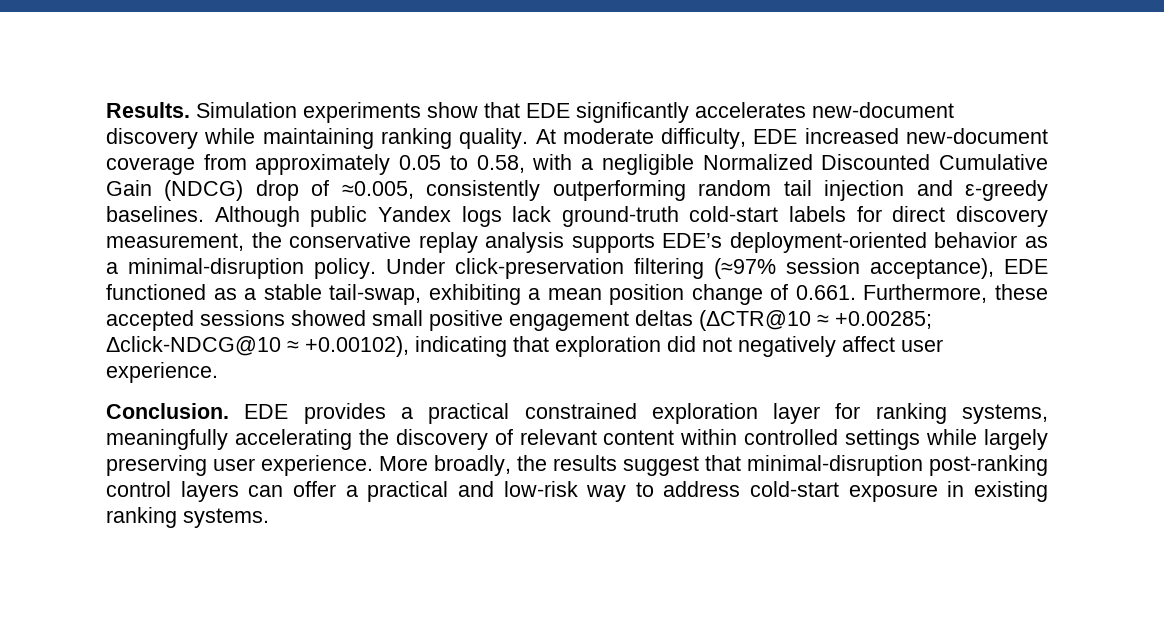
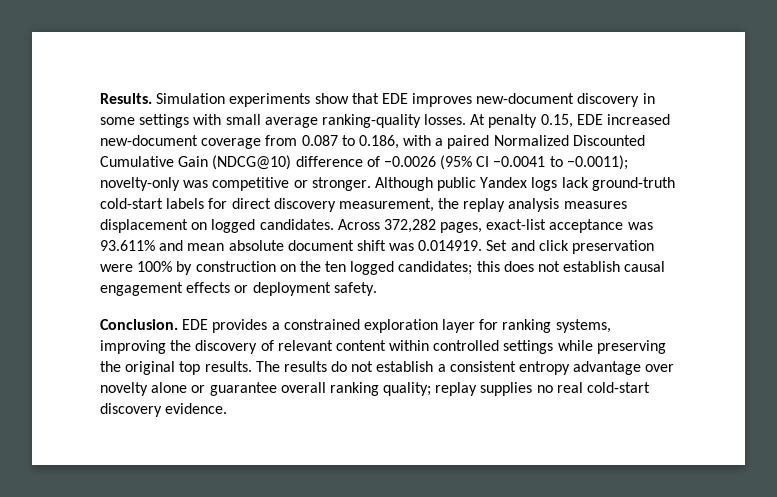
- Simulation experiments show that EDE significantly accelerates new-document discovery while maintaining ranking quality. At moderate difficulty, EDE increased new-document coverage from approximately 0.05 to 0.58, with a negligible Normalized Discounted Cumulative Gain (NDCG) drop of ≈0.005, consistently outperforming random tail injection and ε-greedy baselines.
+ Simulation experiments show that EDE improves new-document discovery in some settings with small average ranking-quality losses. At penalty 0.15, EDE increased new-document coverage from 0.087 to 0.186, with a paired Normalized Discounted Cumulative Gain (NDCG@10) difference of −0.0026 (95% CI −0.0041 to −0.0011); novelty-only was competitive or stronger.
- Although public Yandex logs lack ground-truth cold-start labels for direct discovery measurement, the conservative replay analysis supports EDE’s deployment-oriented behavior as a minimal-disruption policy. Under click-preservation filtering (≈97% session acceptance), EDE functioned as a stable tail-swap, exhibiting a mean position change of 0.661. Furthermore, these accepted sessions showed small positive engagement deltas (ΔCTR@10 ≈ +0.00285; Δclick-NDCG@10 ≈ +0.00102), indicating that exploration did not negatively affect user experience.
+ Although public Yandex logs lack ground-truth cold-start labels for direct discovery measurement, the replay analysis measures displacement on logged candidates. Across 372,282 pages, exact-list acceptance was 93.611% and mean absolute document shift was 0.014919. Set and click preservation were 100% by construction on the ten logged candidates; this does not establish causal engagement effects or deployment safety.
- EDE provides a practical constrained exploration layer for ranking systems, meaningfully accelerating the discovery of relevant content within controlled settings while largely preserving user experience. More broadly, the results suggest that minimal-disruption post-ranking control layers can offer a practical and low-risk way to address cold-start exposure in existing ranking systems.
+ EDE provides a constrained exploration layer for ranking systems, improving the discovery of relevant content within controlled settings while preserving the original top results. The results do not establish a consistent entropy advantage over novelty alone or guarantee overall ranking quality; replay supplies no real cold-start discovery evidence.

